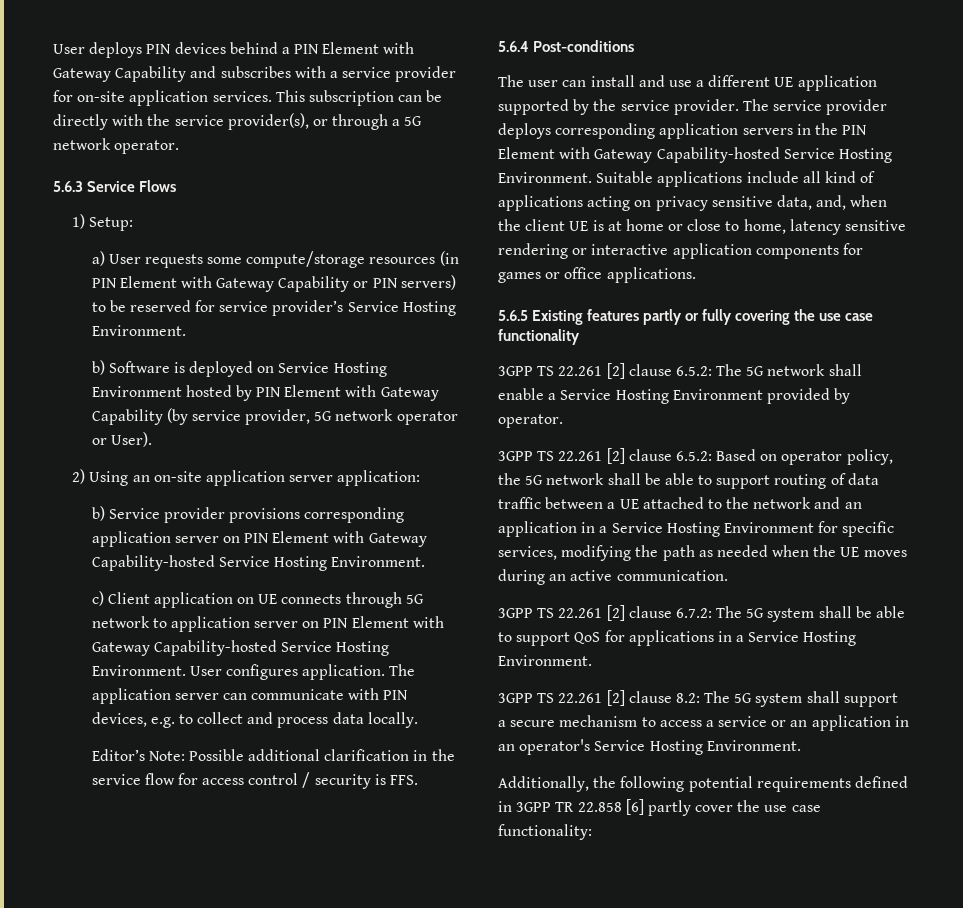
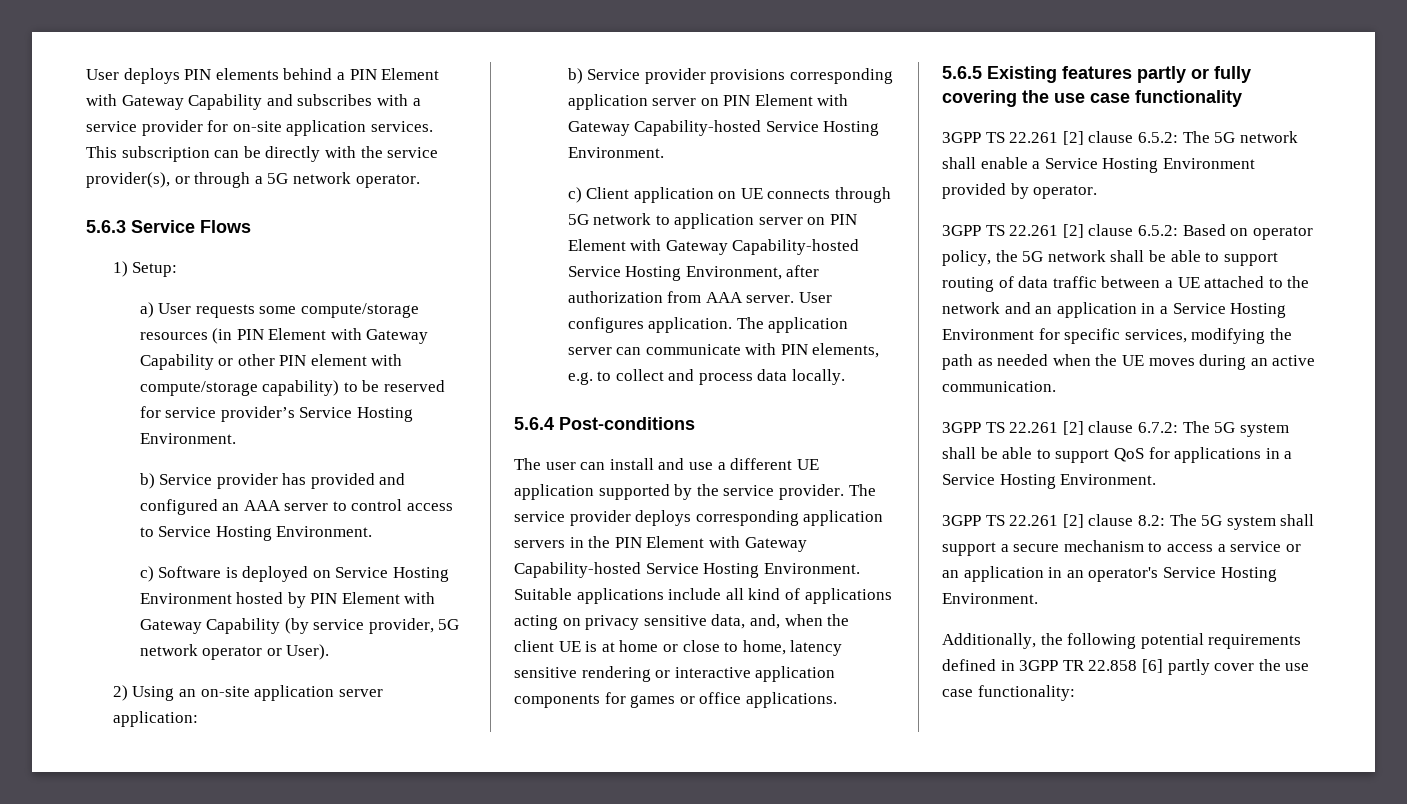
- User deploys PIN devices behind a PIN Element with Gateway Capability and subscribes with a service provider for on-site application services.
+ User deploys PIN elements behind a PIN Element with Gateway Capability and subscribes with a service provider for on-site application services.
- a) User requests some compute/storage resources (in PIN Element with Gateway Capability or PIN servers) to be reserved for service provider’s Service Hosting Environment.
+ a) User requests some compute/storage resources (in PIN Element with Gateway Capability or other PIN element with compute/storage capability) to be reserved for service provider’s Service Hosting Environment.
- b) Software is deployed on Service Hosting Environment hosted by PIN Element with Gateway Capability (by service provider, 5G network operator or User).
+ b) Service provider has provided and configured an AAA server to control access to Service Hosting Environment.
+ c) Software is deployed on Service Hosting Environment hosted by PIN Element with Gateway Capability (by service provider, 5G network operator or User).
- c) Client application on UE connects through 5G network to application server on PIN Element with Gateway Capability-hosted Service Hosting Environment.
+ c) Client application on UE connects through 5G network to application server on PIN Element with Gateway Capability-hosted Service Hosting Environment, after authorization from AAA server.
- The application server can communicate with PIN devices, e.g. to collect and process data locally.
+ The application server can communicate with PIN elements, e.g. to collect and process data locally.
- Editor’s Note: Possible additional clarification in the service flow for access control / security is FFS.

